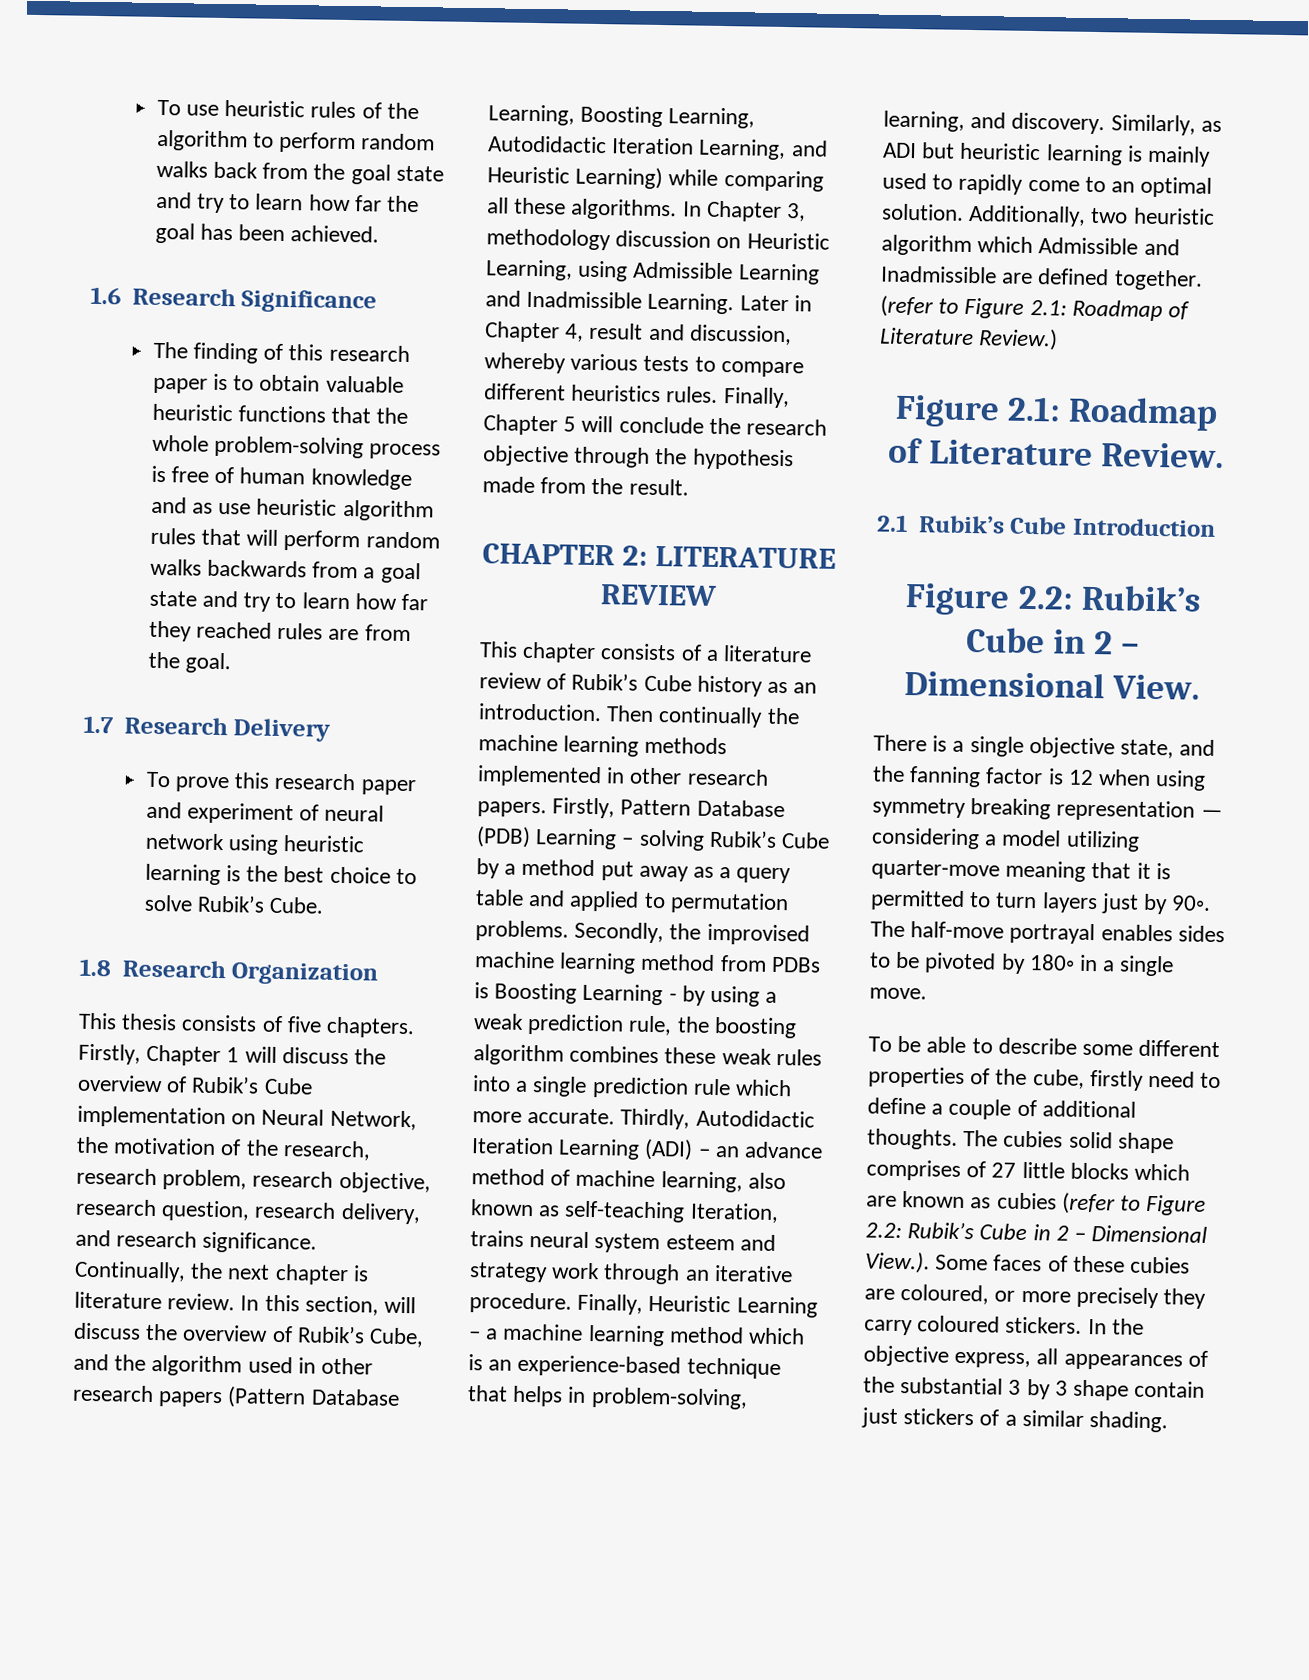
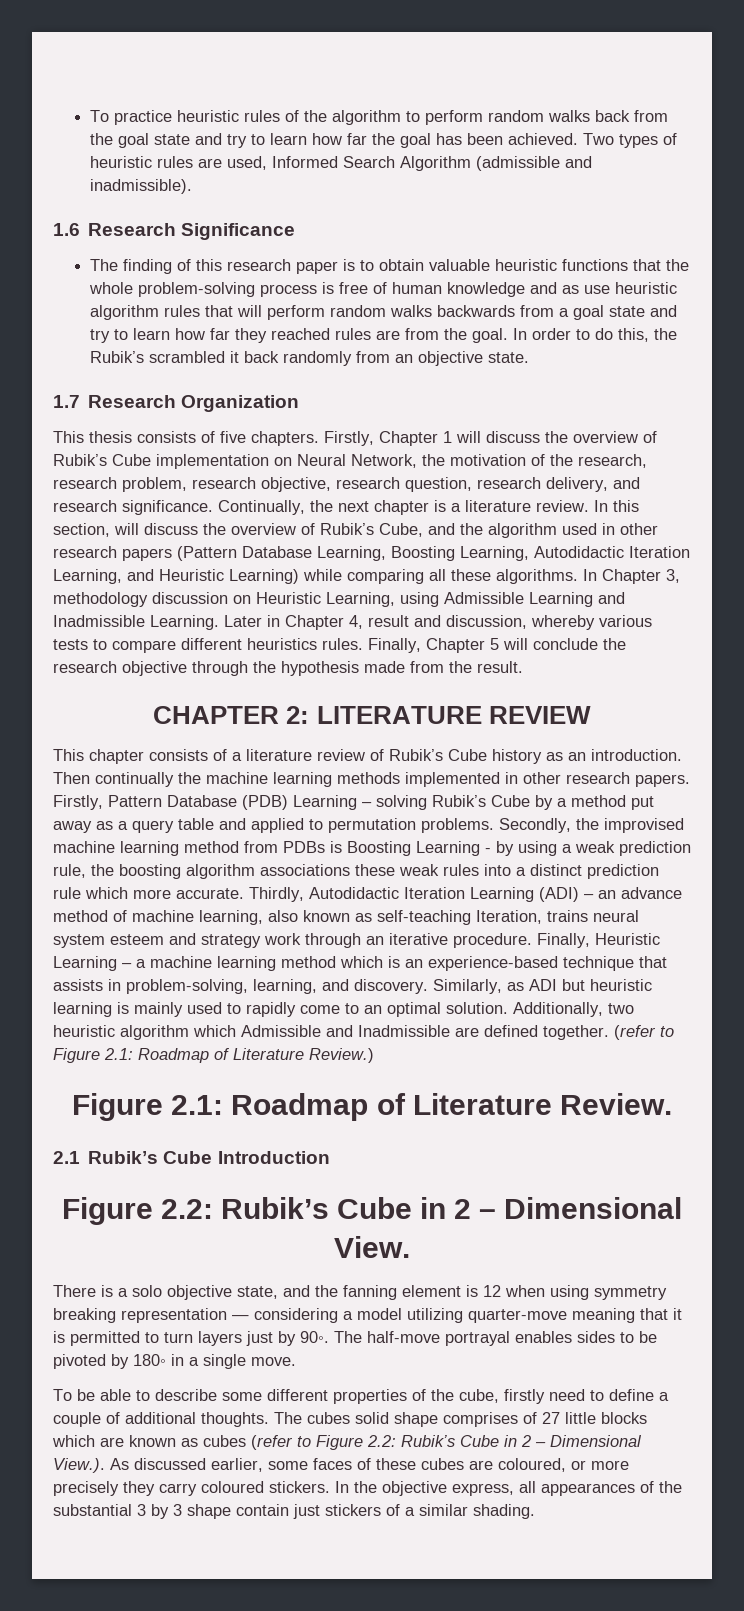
- To use heuristic rules of the algorithm to perform random walks back from the goal state and try to learn how far the goal has been achieved.
+ To practice heuristic rules of the algorithm to perform random walks back from the goal state and try to learn how far the goal has been achieved. Two types of heuristic rules are used, Informed Search Algorithm (admissible and inadmissible).
- The finding of this research paper is to obtain valuable heuristic functions that the whole problem-solving process is free of human knowledge and as use heuristic algorithm rules that will perform random walks backwards from a goal state and try to learn how far they reached rules are from the goal.
- 1.7 Research Delivery
- To prove this research paper and experiment of neural network using heuristic learning is the best choice to solve Rubik’s Cube.
- 1.8 Research Organization
+ The finding of this research paper is to obtain valuable heuristic functions that the whole problem-solving process is free of human knowledge and as use heuristic algorithm rules that will perform random walks backwards from a goal state and try to learn how far they reached rules are from the goal. In order to do this, the Rubik’s scrambled it back randomly from an objective state.
+ 1.7 Research Organization
- Continually, the next chapter is literature review.
+ Continually, the next chapter is a literature review.
- Secondly, the improvised machine learning method from PDBs is Boosting Learning - by using a weak prediction rule, the boosting algorithm combines these weak rules into a single prediction rule which more accurate.
+ Secondly, the improvised machine learning method from PDBs is Boosting Learning - by using a weak prediction rule, the boosting algorithm associations these weak rules into a distinct prediction rule which more accurate.
- Finally, Heuristic Learning – a machine learning method which is an experience-based technique that helps in problem-solving, learning, and discovery.
+ Finally, Heuristic Learning – a machine learning method which is an experience-based technique that assists in problem-solving, learning, and discovery.
- There is a single objective state, and the fanning factor is 12 when using symmetry breaking representation — considering a model utilizing quarter-move meaning that it is permitted to turn layers just by 90◦.
+ There is a solo objective state, and the fanning element is 12 when using symmetry breaking representation — considering a model utilizing quarter-move meaning that it is permitted to turn layers just by 90◦.
- The cubies solid shape comprises of 27 little blocks which are known as cubies (refer to Figure 2.2: Rubik’s Cube in 2 – Dimensional View.). Some faces of these cubies are coloured, or more precisely they carry coloured stickers.
+ The cubes solid shape comprises of 27 little blocks which are known as cubes (refer to Figure 2.2: Rubik’s Cube in 2 – Dimensional View.). As discussed earlier, some faces of these cubes are coloured, or more precisely they carry coloured stickers.

